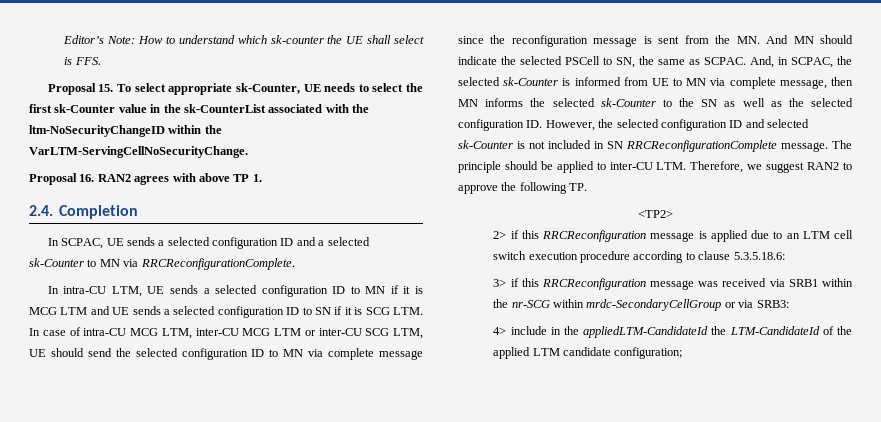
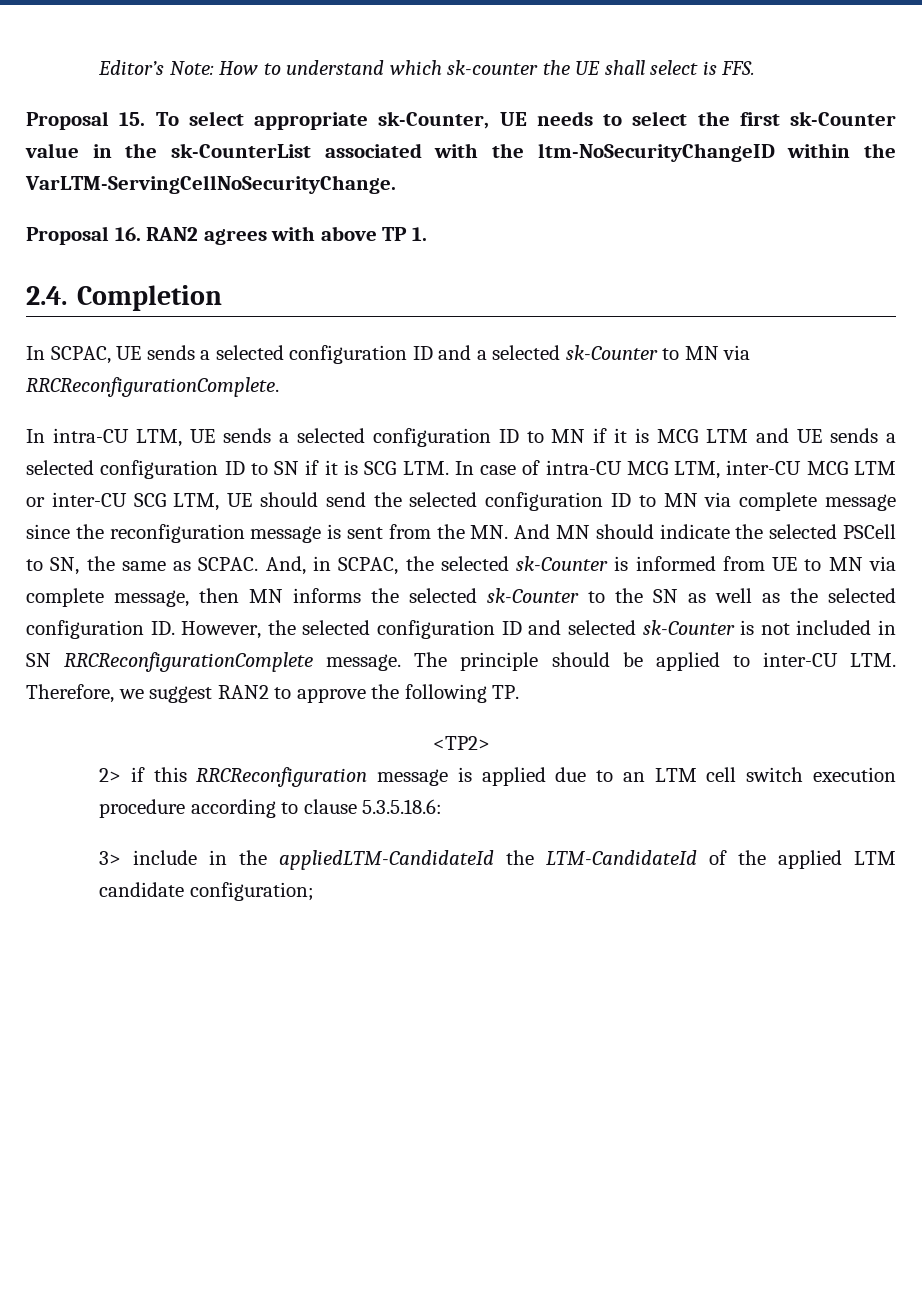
- 3> if this RRCReconfiguration message was received via SRB1 within the nr-SCG within mrdc-SecondaryCellGroup or via SRB3:
- 4> include in the appliedLTM-CandidateId the LTM-CandidateId of the applied LTM candidate configuration;
+ 3> include in the appliedLTM-CandidateId the LTM-CandidateId of the applied LTM candidate configuration;

